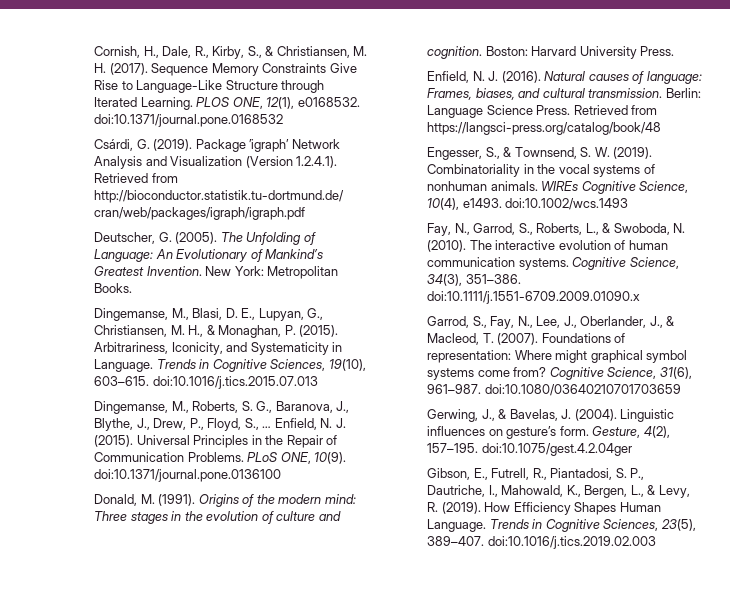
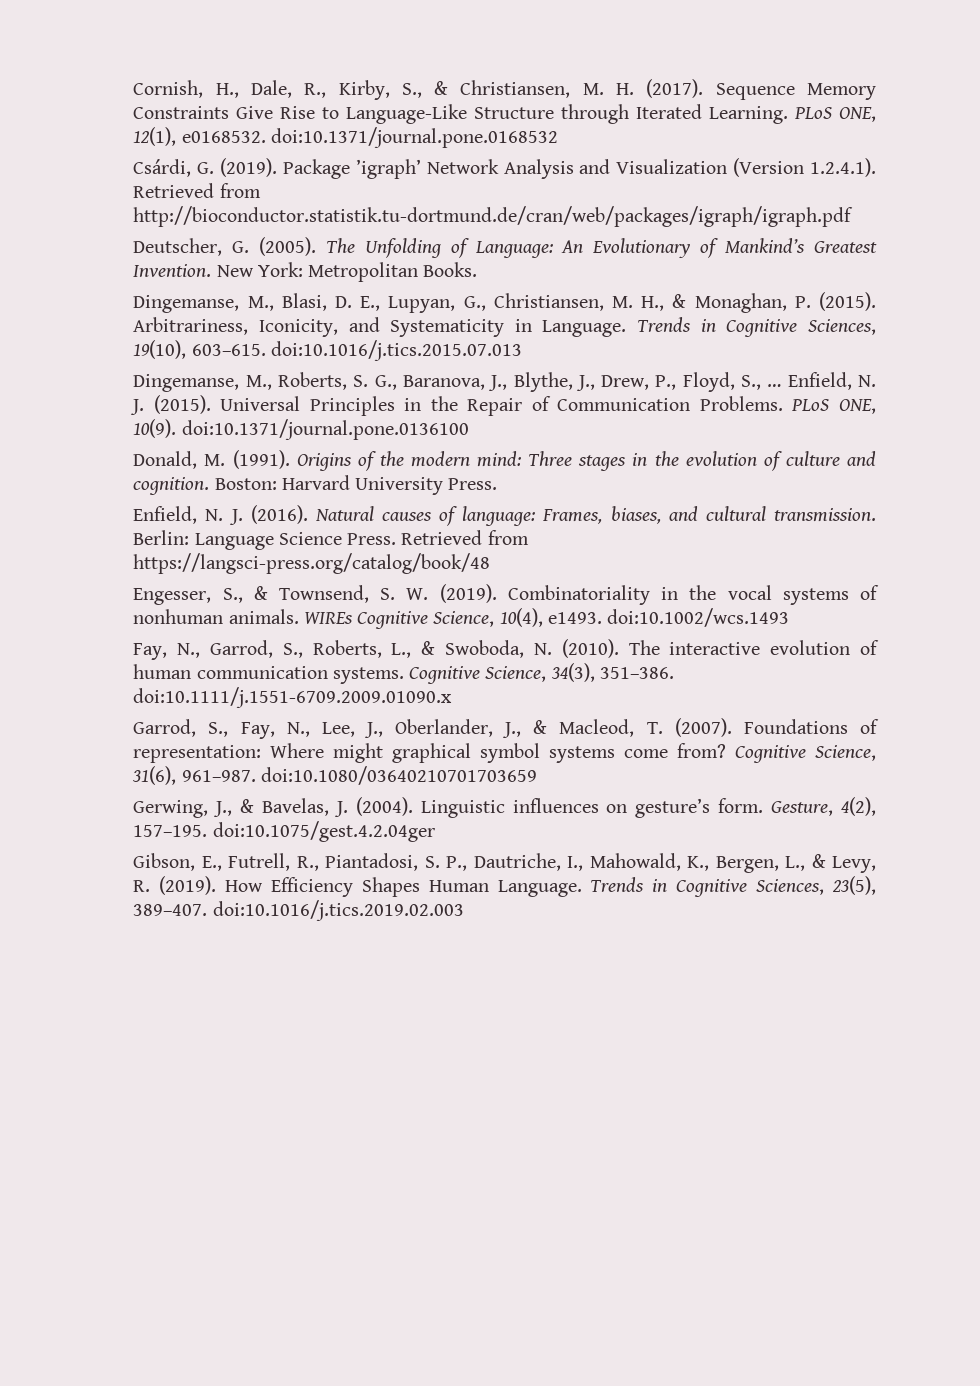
- PLOS ONE, 12(1), e0168532. doi:10.1371/journal.pone.0168532
+ PLoS ONE, 12(1), e0168532. doi:10.1371/journal.pone.0168532

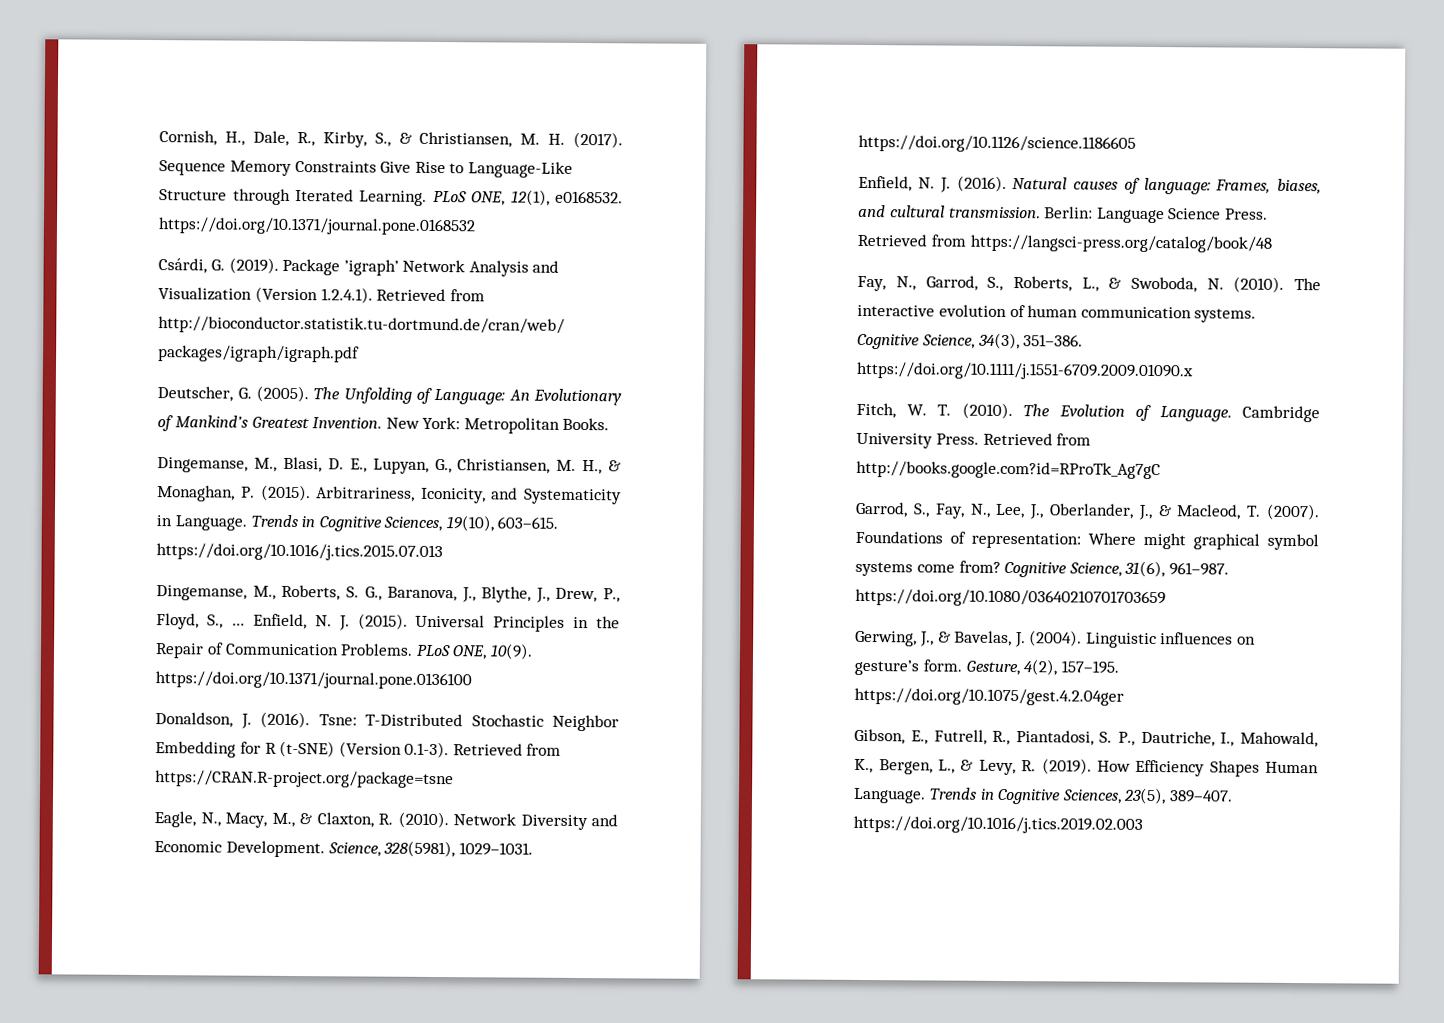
- PLoS ONE, 12(1), e0168532. doi:10.1371/journal.pone.0168532
+ PLoS ONE, 12(1), e0168532. https://doi.org/10.1371/journal.pone.0168532
- Trends in Cognitive Sciences, 19(10), 603–615. doi:10.1016/j.tics.2015.07.013
+ Trends in Cognitive Sciences, 19(10), 603–615. https://doi.org/10.1016/j.tics.2015.07.013
- PLoS ONE, 10(9). doi:10.1371/journal.pone.0136100
- Donald, M. (1991). Origins of the modern mind: Three stages in the evolution of culture and cognition. Boston: Harvard University Press.
+ PLoS ONE, 10(9). https://doi.org/10.1371/journal.pone.0136100
+ Donaldson, J. (2016). Tsne: T-Distributed Stochastic Neighbor Embedding for R (t-SNE) (Version 0.1-3). Retrieved from https://CRAN.R-project.org/package=tsne
+ Eagle, N., Macy, M., & Claxton, R. (2010). Network Diversity and Economic Development. Science, 328(5981), 1029–1031. https://doi.org/10.1126/science.1186605
- Engesser, S., & Townsend, S. W. (2019). Combinatoriality in the vocal systems of nonhuman animals. WIREs Cognitive Science, 10(4), e1493. doi:10.1002/wcs.1493
- Cognitive Science, 34(3), 351–386. doi:10.1111/j.1551-6709.2009.01090.x
+ Cognitive Science, 34(3), 351–386. https://doi.org/10.1111/j.1551-6709.2009.01090.x
+ Fitch, W. T. (2010). The Evolution of Language. Cambridge University Press. Retrieved from http://books.google.com?id=RProTk_Ag7gC
- Cognitive Science, 31(6), 961–987. doi:10.1080/03640210701703659
+ Cognitive Science, 31(6), 961–987. https://doi.org/10.1080/03640210701703659
- Gesture, 4(2), 157–195. doi:10.1075/gest.4.2.04ger
+ Gesture, 4(2), 157–195. https://doi.org/10.1075/gest.4.2.04ger
- Trends in Cognitive Sciences, 23(5), 389–407. doi:10.1016/j.tics.2019.02.003
+ Trends in Cognitive Sciences, 23(5), 389–407. https://doi.org/10.1016/j.tics.2019.02.003

